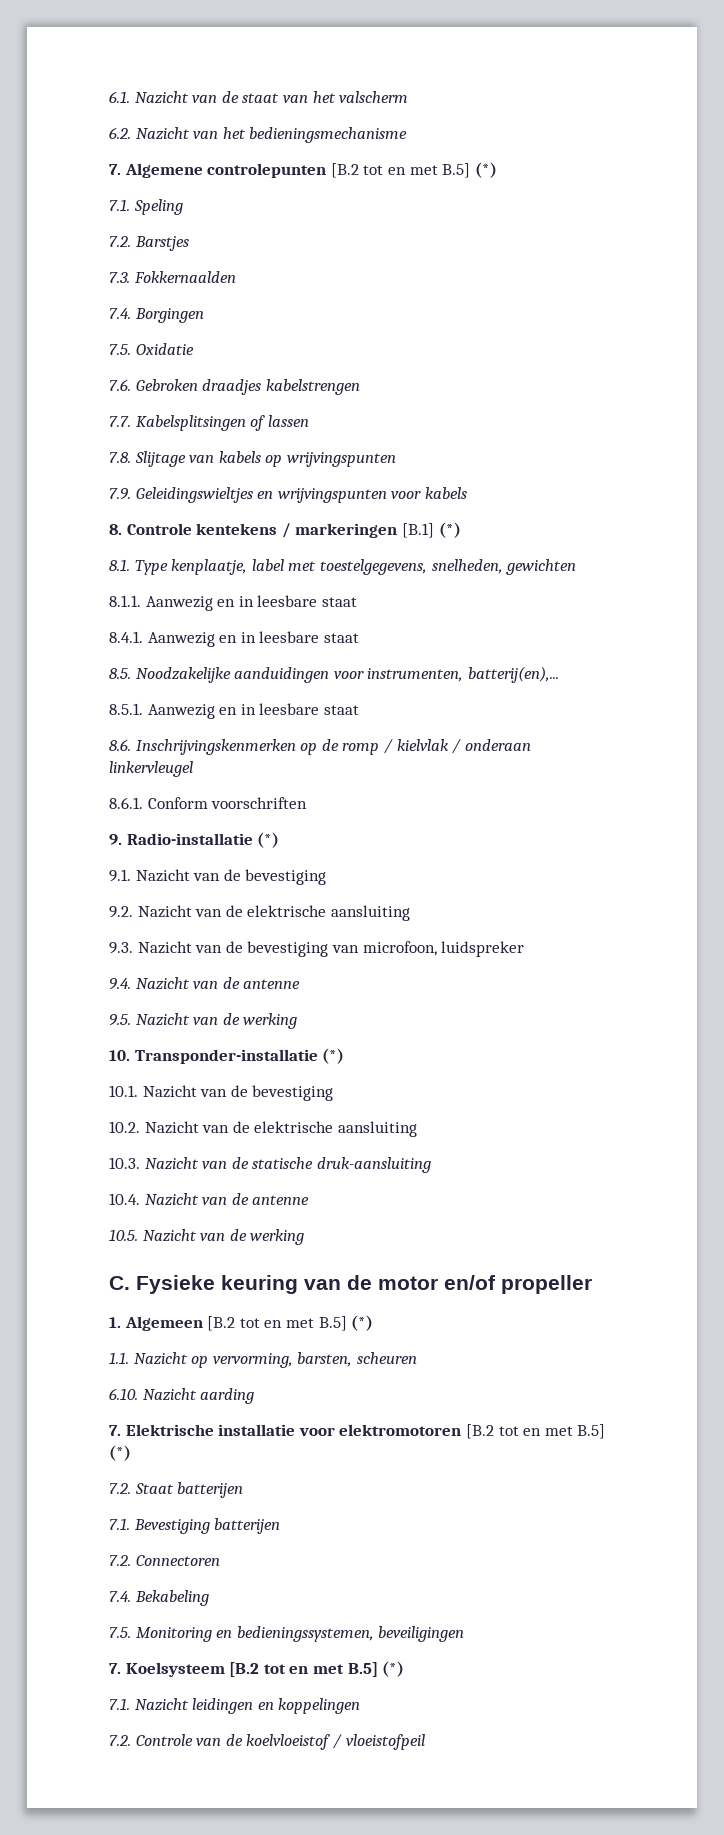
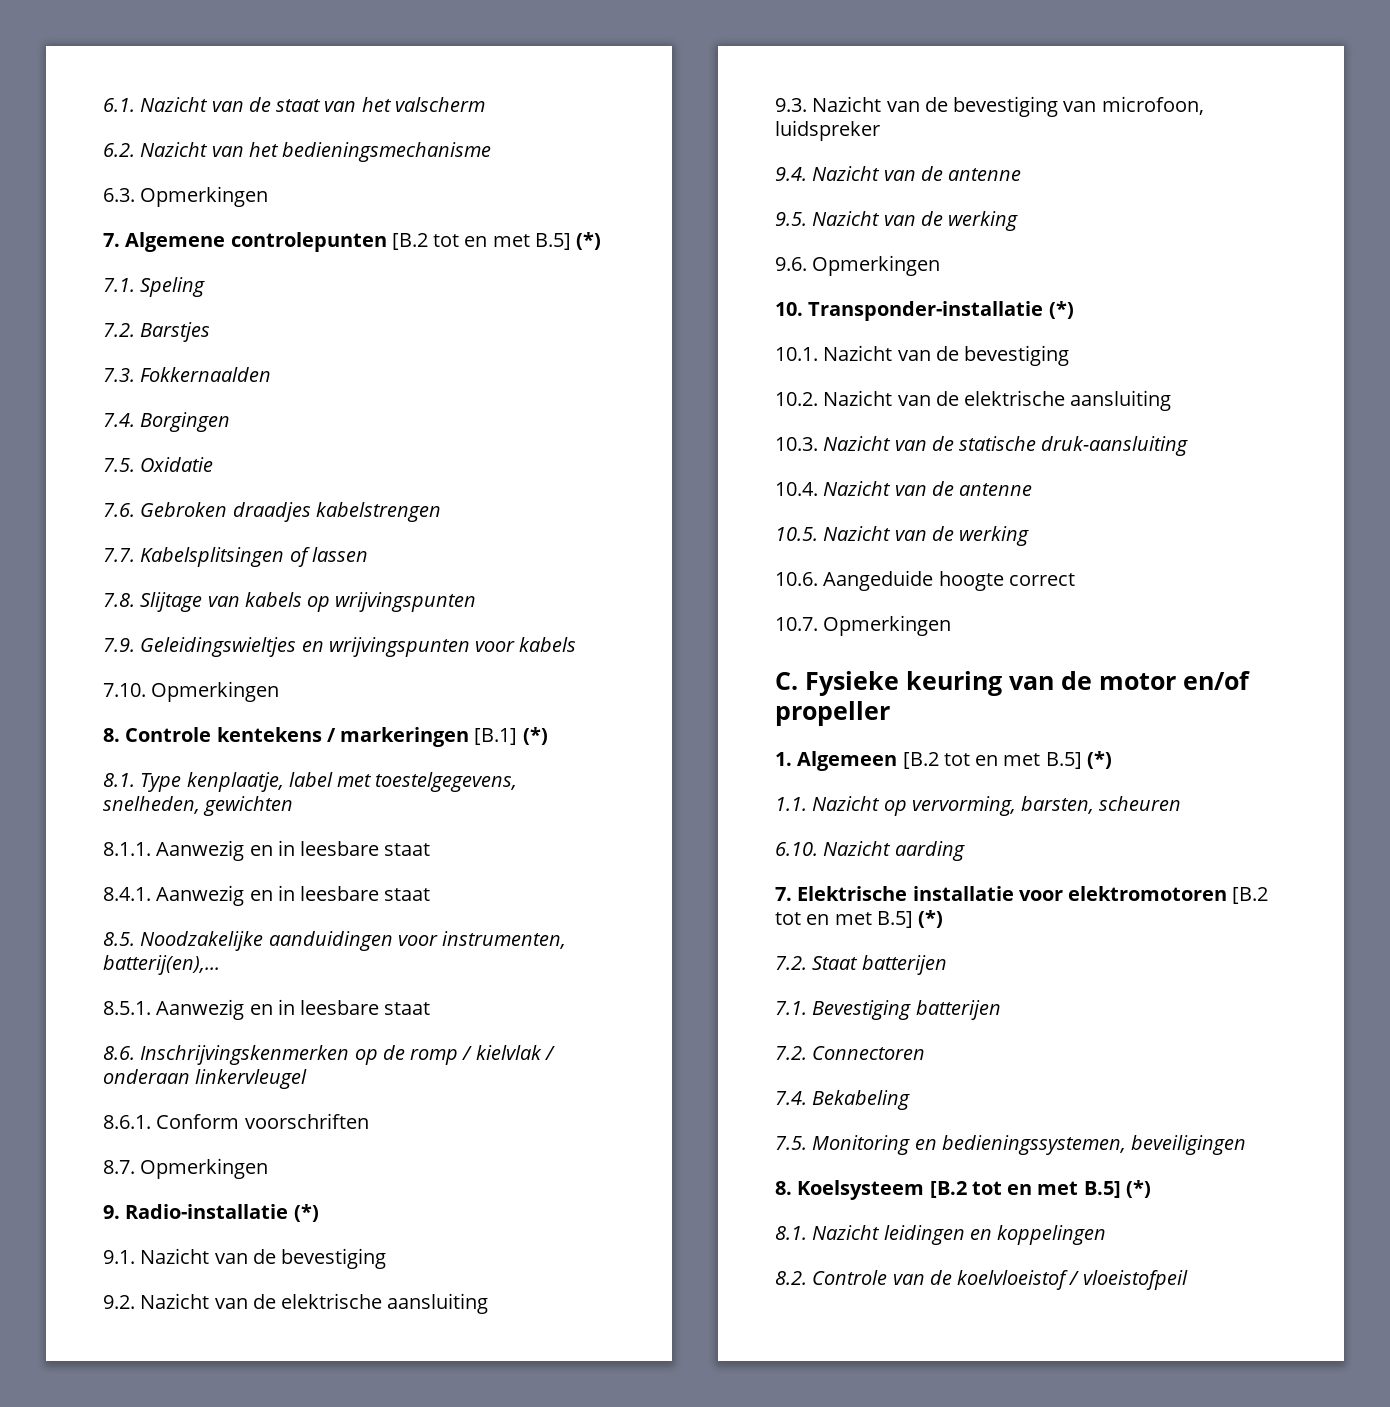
+ 6.3. Opmerkingen
+ 7.10. Opmerkingen
+ 8.7. Opmerkingen
+ 9.6. Opmerkingen
+ 10.6. Aangeduide hoogte correct
+ 10.7. Opmerkingen
- 7. Koelsysteem [B.2 tot en met B.5] (*)
+ 8. Koelsysteem [B.2 tot en met B.5] (*)
- 7.1. Nazicht leidingen en koppelingen
+ 8.1. Nazicht leidingen en koppelingen
- 7.2. Controle van de koelvloeistof / vloeistofpeil
+ 8.2. Controle van de koelvloeistof / vloeistofpeil

